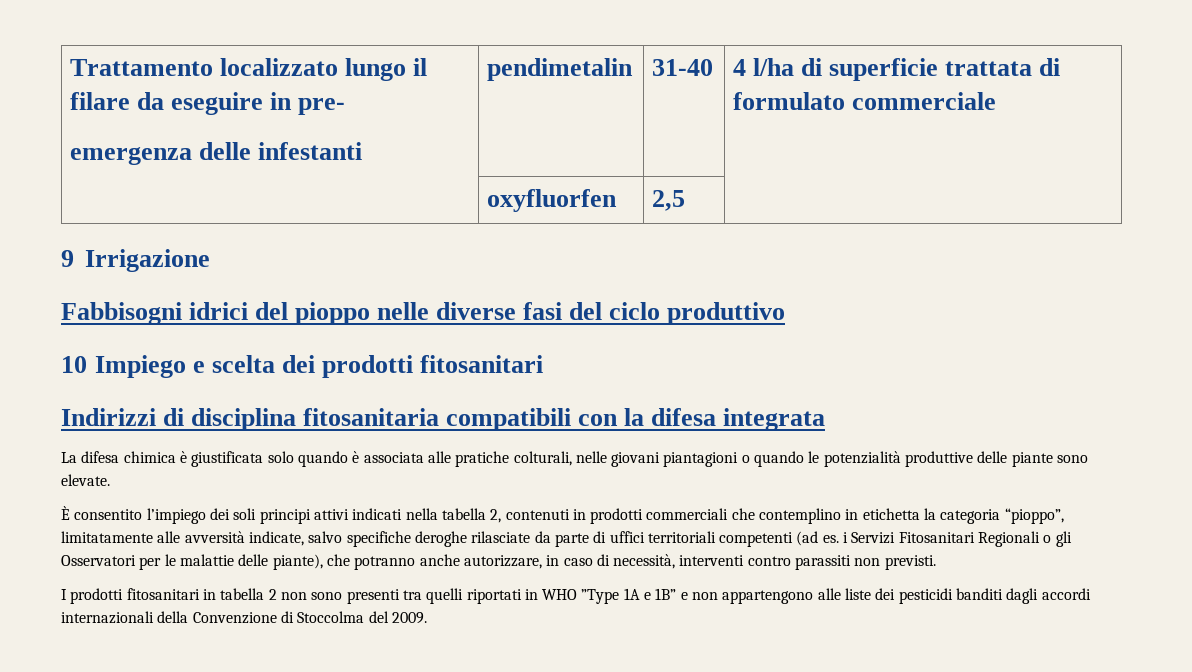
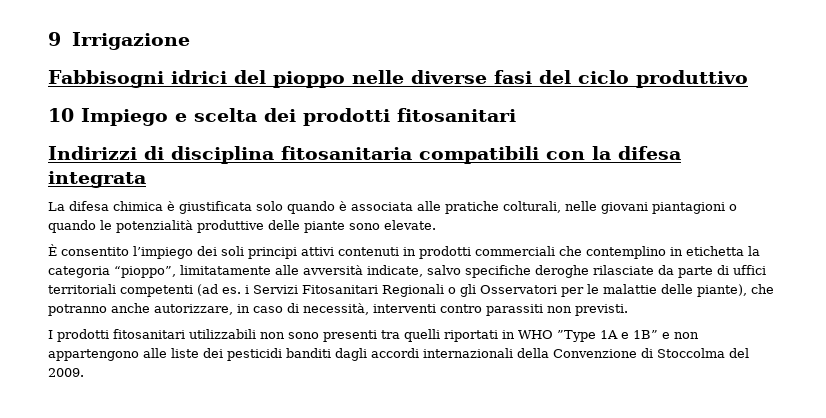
- Trattamento localizzato lungo il filare da eseguire in pre-
- emergenza delle infestanti | pendimetalin | 31-40 | 4 l/ha di superficie trattata di formulato commerciale
- | oxyfluorfen | 2,5 |
- È consentito l’impiego dei soli principi attivi indicati nella tabella 2, contenuti in prodotti commerciali che contemplino in etichetta la categoria “pioppo”, limitatamente alle avversità indicate, salvo specifiche deroghe rilasciate da parte di uffici territoriali competenti (ad es. i Servizi Fitosanitari Regionali o gli Osservatori per le malattie delle piante), che potranno anche autorizzare, in caso di necessità, interventi contro parassiti non previsti.
+ È consentito l’impiego dei soli principi attivi contenuti in prodotti commerciali che contemplino in etichetta la categoria “pioppo”, limitatamente alle avversità indicate, salvo specifiche deroghe rilasciate da parte di uffici territoriali competenti (ad es. i Servizi Fitosanitari Regionali o gli Osservatori per le malattie delle piante), che potranno anche autorizzare, in caso di necessità, interventi contro parassiti non previsti.
- I prodotti fitosanitari in tabella 2 non sono presenti tra quelli riportati in WHO ”Type 1A e 1B” e non appartengono alle liste dei pesticidi banditi dagli accordi internazionali della Convenzione di Stoccolma del 2009.
+ I prodotti fitosanitari utilizzabili non sono presenti tra quelli riportati in WHO ”Type 1A e 1B” e non appartengono alle liste dei pesticidi banditi dagli accordi internazionali della Convenzione di Stoccolma del 2009.

